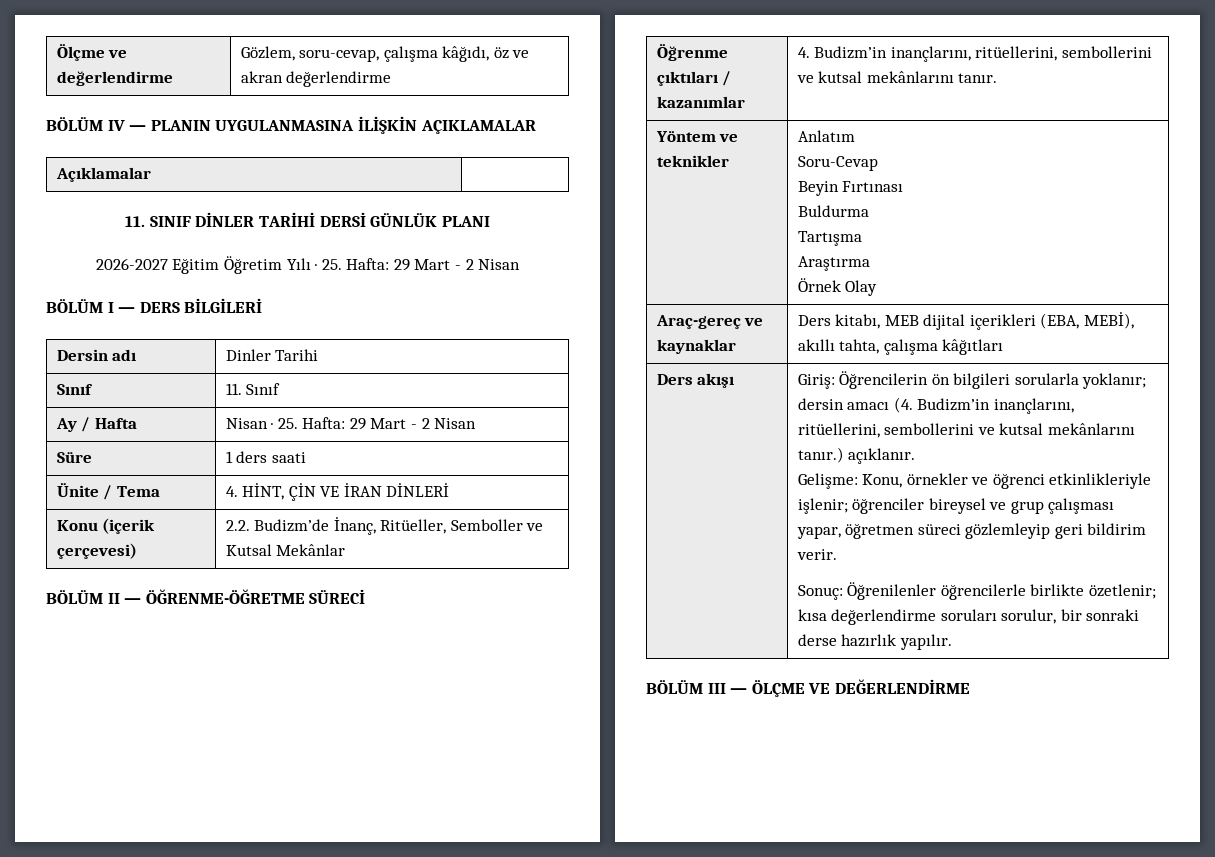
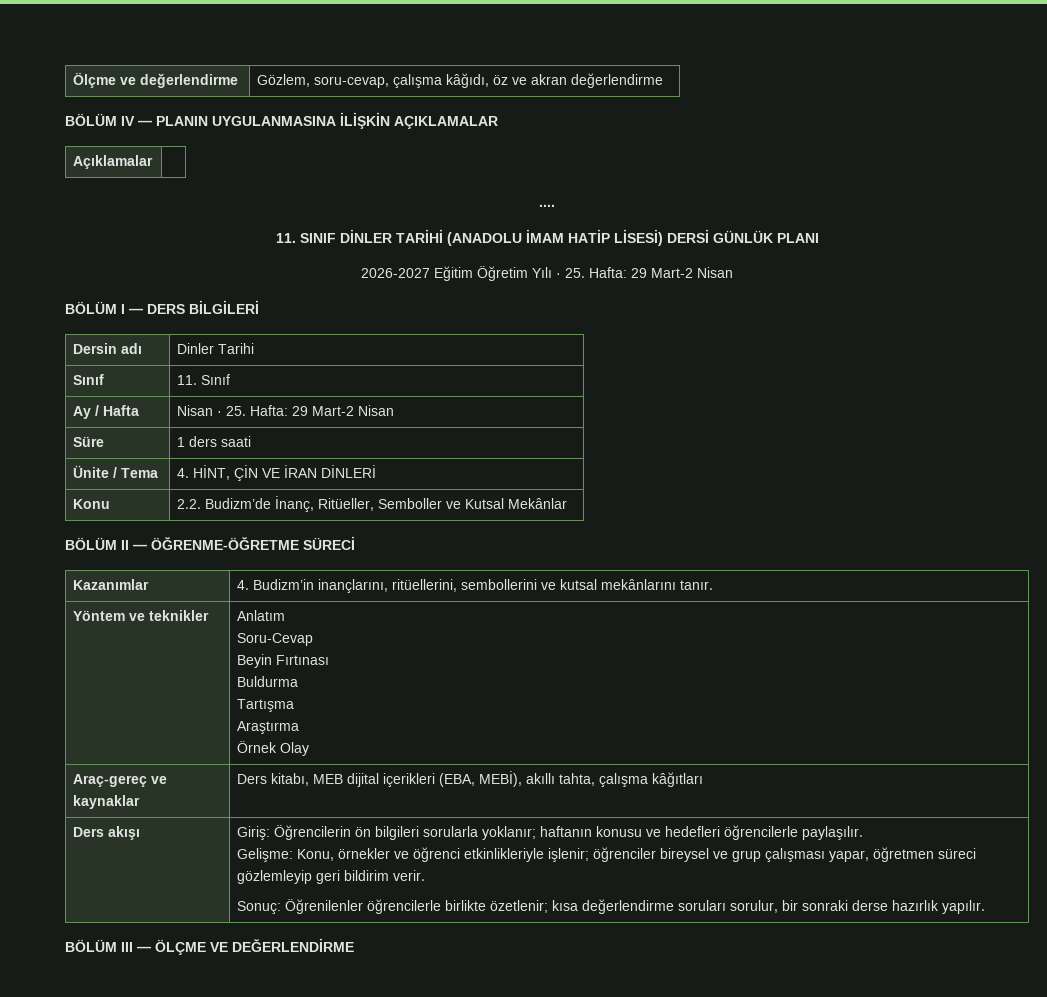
+ ....
- 11. SINIF DİNLER TARİHİ DERSİ GÜNLÜK PLANI
+ 11. SINIF DİNLER TARİHİ (ANADOLU İMAM HATİP LİSESİ) DERSİ GÜNLÜK PLANI
- 2026-2027 Eğitim Öğretim Yılı · 25. Hafta: 29 Mart - 2 Nisan
+ 2026-2027 Eğitim Öğretim Yılı · 25. Hafta: 29 Mart-2 Nisan
- Ay / Hafta | Nisan · 25. Hafta: 29 Mart - 2 Nisan
+ Ay / Hafta | Nisan · 25. Hafta: 29 Mart-2 Nisan
- Konu (içerik çerçevesi) | 2.2. Budizm’de İnanç, Ritüeller, Semboller ve Kutsal Mekânlar
+ Konu | 2.2. Budizm’de İnanç, Ritüeller, Semboller ve Kutsal Mekânlar
- Öğrenme çıktıları / kazanımlar | 4. Budizm’in inançlarını, ritüellerini, sembollerini ve kutsal mekânlarını tanır.
+ Kazanımlar | 4. Budizm’in inançlarını, ritüellerini, sembollerini ve kutsal mekânlarını tanır.
- Giriş: Öğrencilerin ön bilgileri sorularla yoklanır; dersin amacı (4. Budizm’in inançlarını, ritüellerini, sembollerini ve kutsal mekânlarını tanır.) açıklanır.
+ Giriş: Öğrencilerin ön bilgileri sorularla yoklanır; haftanın konusu ve hedefleri öğrencilerle paylaşılır.

